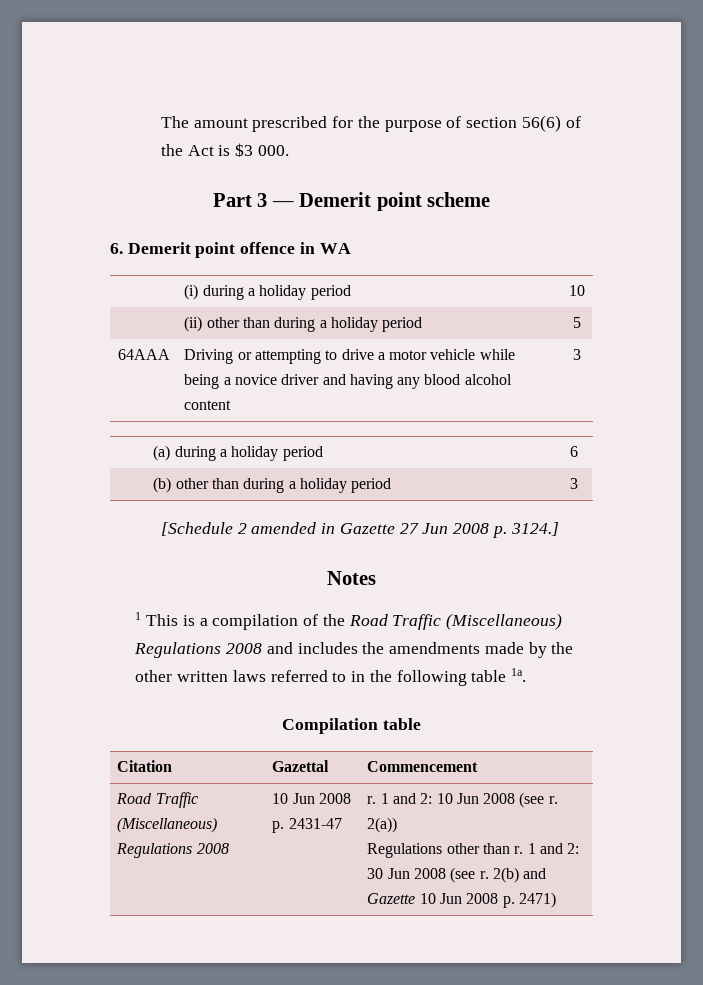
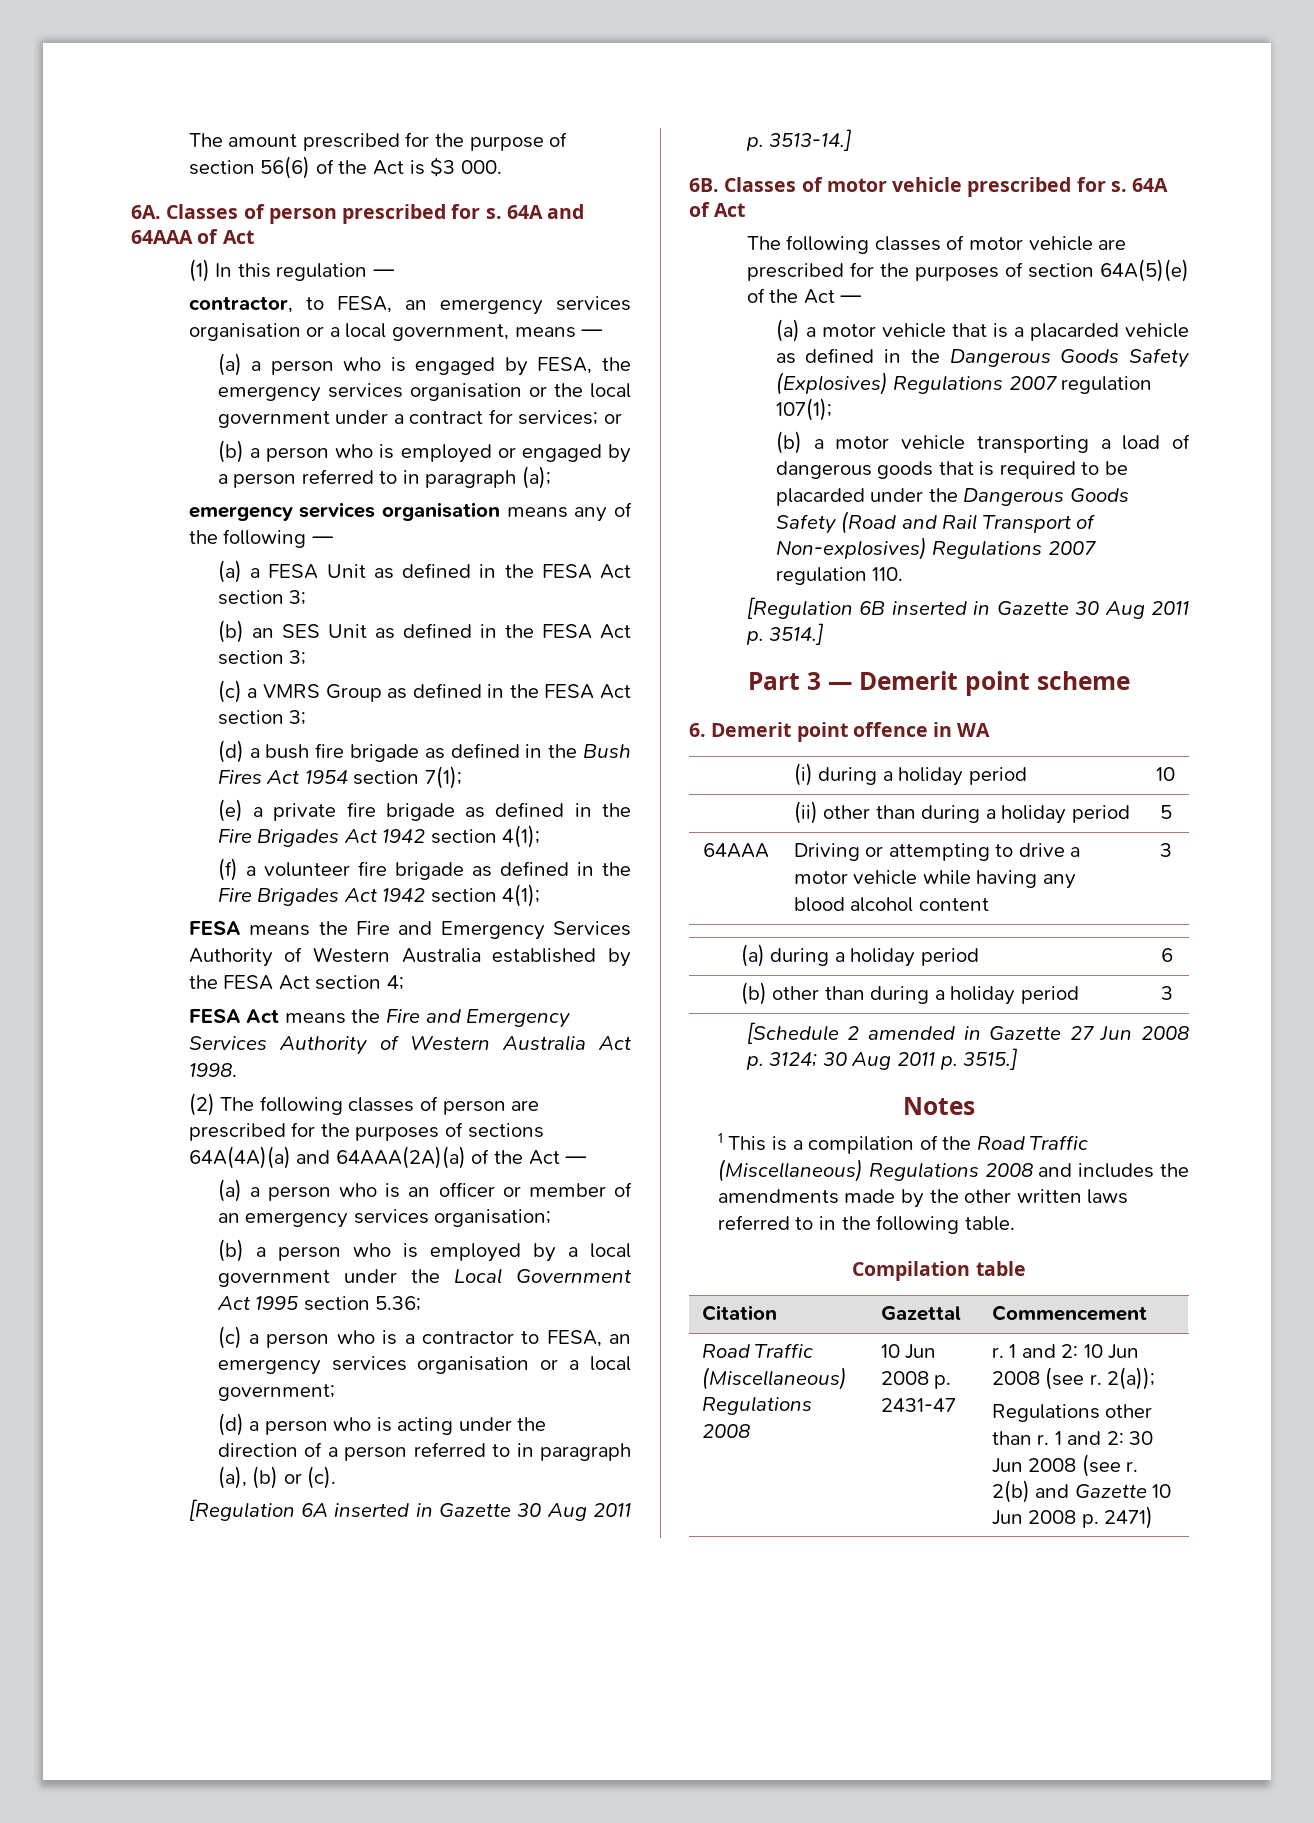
+ 6A. Classes of person prescribed for s. 64A and 64AAA of Act
+ (1) In this regulation —
+ contractor, to FESA, an emergency services organisation or a local government, means —
+ (a) a person who is engaged by FESA, the emergency services organisation or the local government under a contract for services; or
+ (b) a person who is employed or engaged by a person referred to in paragraph (a);
+ emergency services organisation means any of the following —
+ (a) a FESA Unit as defined in the FESA Act section 3;
+ (b) an SES Unit as defined in the FESA Act section 3;
+ (c) a VMRS Group as defined in the FESA Act section 3;
+ (d) a bush fire brigade as defined in the Bush Fires Act 1954 section 7(1);
+ (e) a private fire brigade as defined in the Fire Brigades Act 1942 section 4(1);
+ (f) a volunteer fire brigade as defined in the Fire Brigades Act 1942 section 4(1);
+ FESA means the Fire and Emergency Services Authority of Western Australia established by the FESA Act section 4;
+ FESA Act means the Fire and Emergency Services Authority of Western Australia Act 1998.
+ (2) The following classes of person are prescribed for the purposes of sections 64A(4A)(a) and 64AAA(2A)(a) of the Act —
+ (a) a person who is an officer or member of an emergency services organisation;
+ (b) a person who is employed by a local government under the Local Government Act 1995 section 5.36;
+ (c) a person who is a contractor to FESA, an emergency services organisation or a local government;
+ (d) a person who is acting under the direction of a person referred to in paragraph (a), (b) or (c).
+ [Regulation 6A inserted in Gazette 30 Aug 2011 p. 3513-14.]
+ 6B. Classes of motor vehicle prescribed for s. 64A of Act
+ The following classes of motor vehicle are prescribed for the purposes of section 64A(5)(e) of the Act —
+ (a) a motor vehicle that is a placarded vehicle as defined in the Dangerous Goods Safety (Explosives) Regulations 2007 regulation 107(1);
+ (b) a motor vehicle transporting a load of dangerous goods that is required to be placarded under the Dangerous Goods Safety (Road and Rail Transport of Non-explosives) Regulations 2007 regulation 110.
+ [Regulation 6B inserted in Gazette 30 Aug 2011 p. 3514.]
- 64AAA | Driving or attempting to drive a motor vehicle while being a novice driver and having any blood alcohol content | 3
+ 64AAA | Driving or attempting to drive a motor vehicle while having any blood alcohol content | 3
- [Schedule 2 amended in Gazette 27 Jun 2008 p. 3124.]
+ [Schedule 2 amended in Gazette 27 Jun 2008 p. 3124; 30 Aug 2011 p. 3515.]
- 1 This is a compilation of the Road Traffic (Miscellaneous) Regulations 2008 and includes the amendments made by the other written laws referred to in the following table 1a.
+ 1 This is a compilation of the Road Traffic (Miscellaneous) Regulations 2008 and includes the amendments made by the other written laws referred to in the following table.
- Road Traffic (Miscellaneous) Regulations 2008 | 10 Jun 2008 p. 2431-47 | r. 1 and 2: 10 Jun 2008 (see r. 2(a))
+ Road Traffic (Miscellaneous) Regulations 2008 | 10 Jun 2008 p. 2431-47 | r. 1 and 2: 10 Jun 2008 (see r. 2(a));

